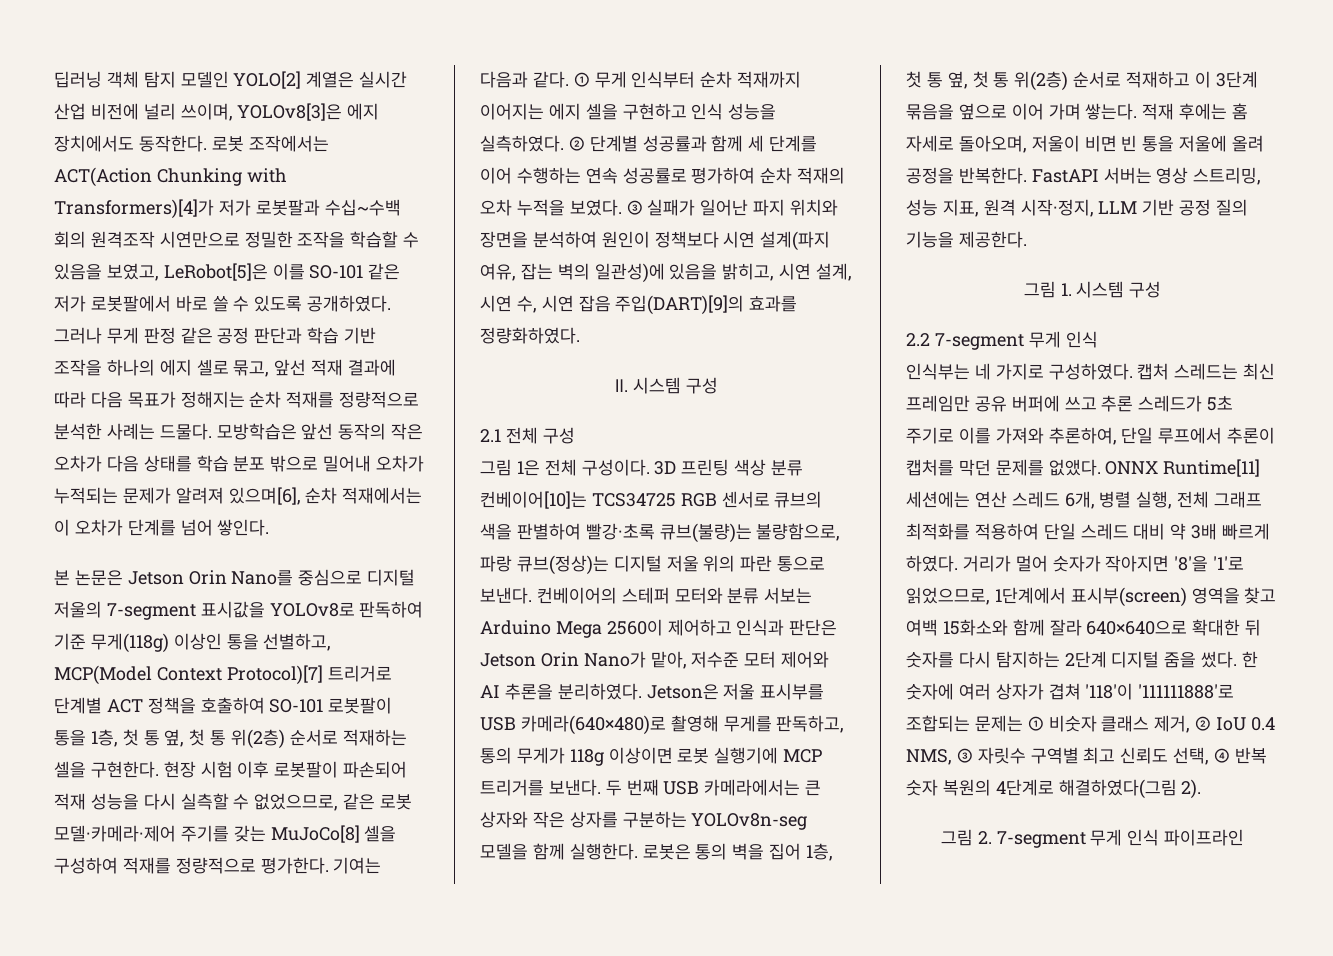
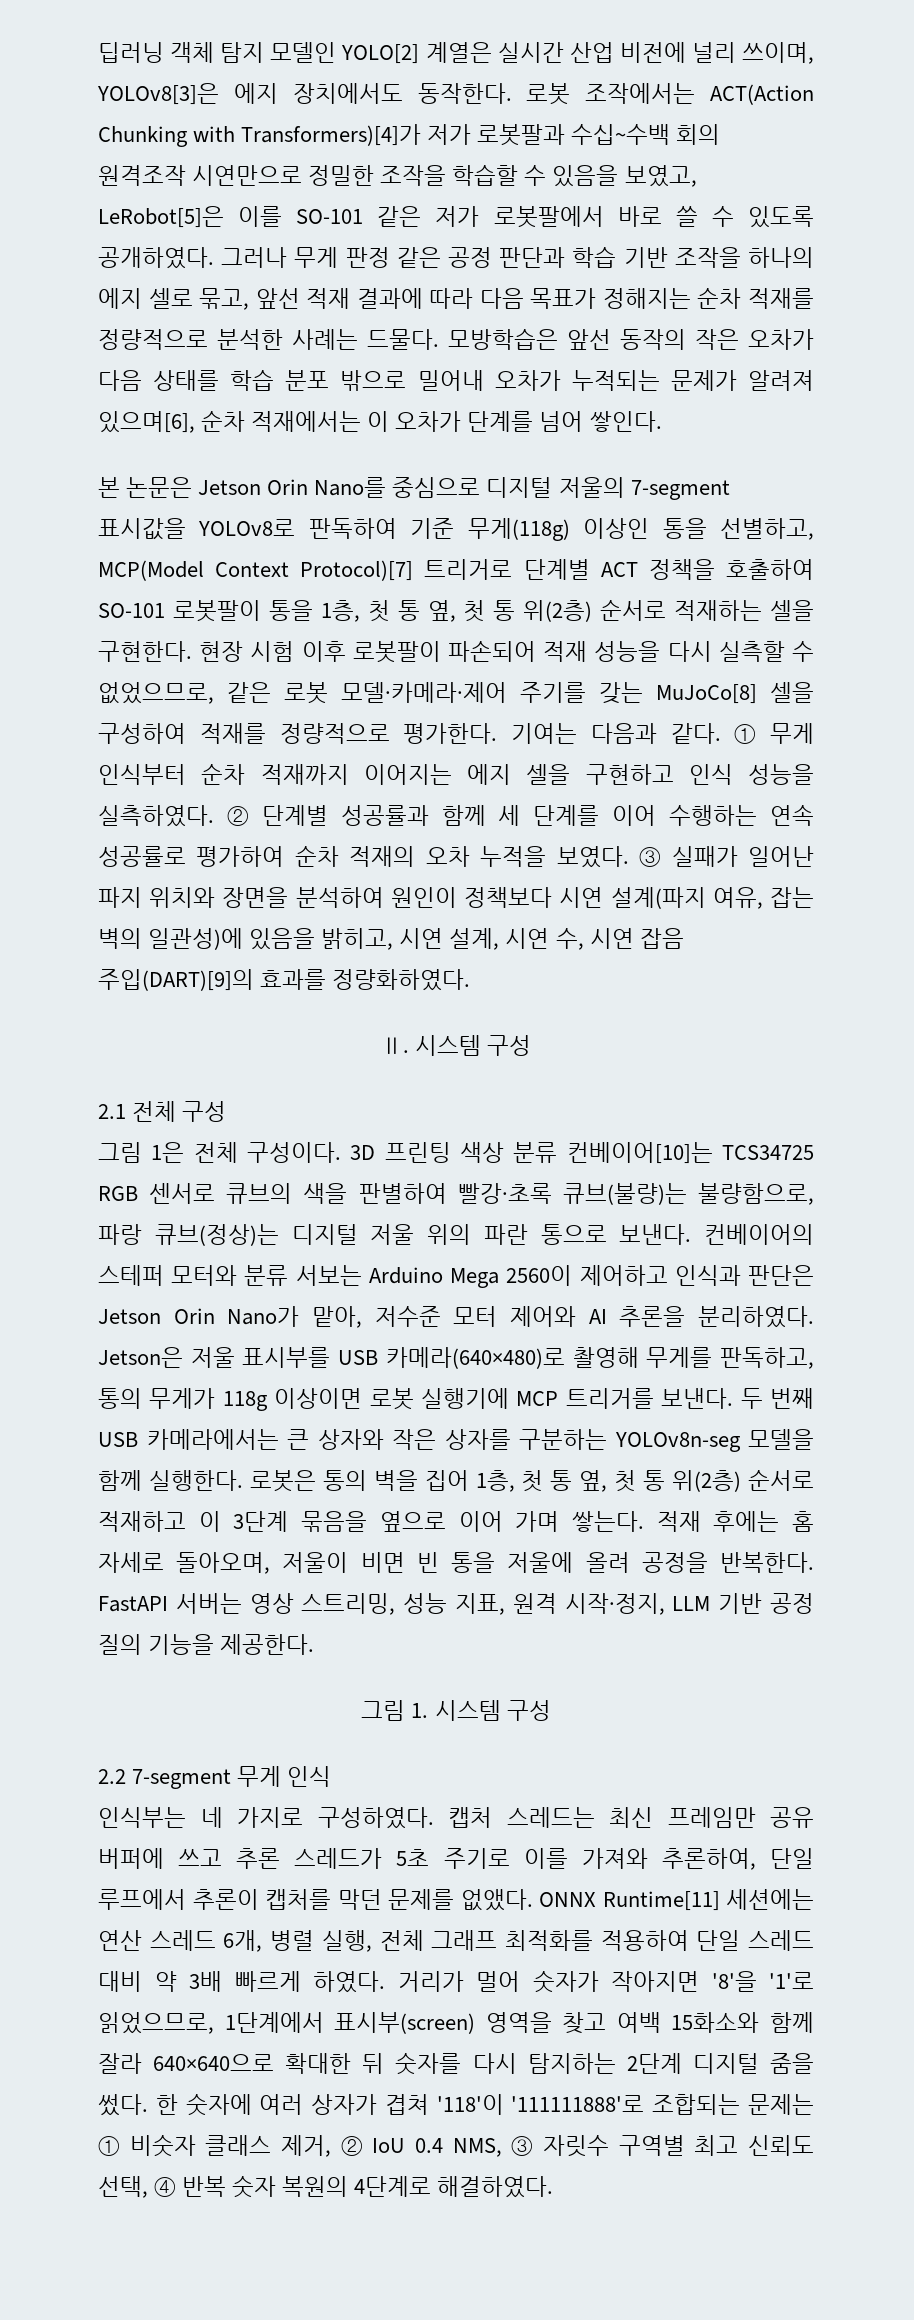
- 한 숫자에 여러 상자가 겹쳐 '118'이 '111111888'로 조합되는 문제는 ① 비숫자 클래스 제거, ② IoU 0.4 NMS, ③ 자릿수 구역별 최고 신뢰도 선택, ④ 반복 숫자 복원의 4단계로 해결하였다(그림 2).
- 그림 2. 7-segment 무게 인식 파이프라인
+ 한 숫자에 여러 상자가 겹쳐 '118'이 '111111888'로 조합되는 문제는 ① 비숫자 클래스 제거, ② IoU 0.4 NMS, ③ 자릿수 구역별 최고 신뢰도 선택, ④ 반복 숫자 복원의 4단계로 해결하였다.

